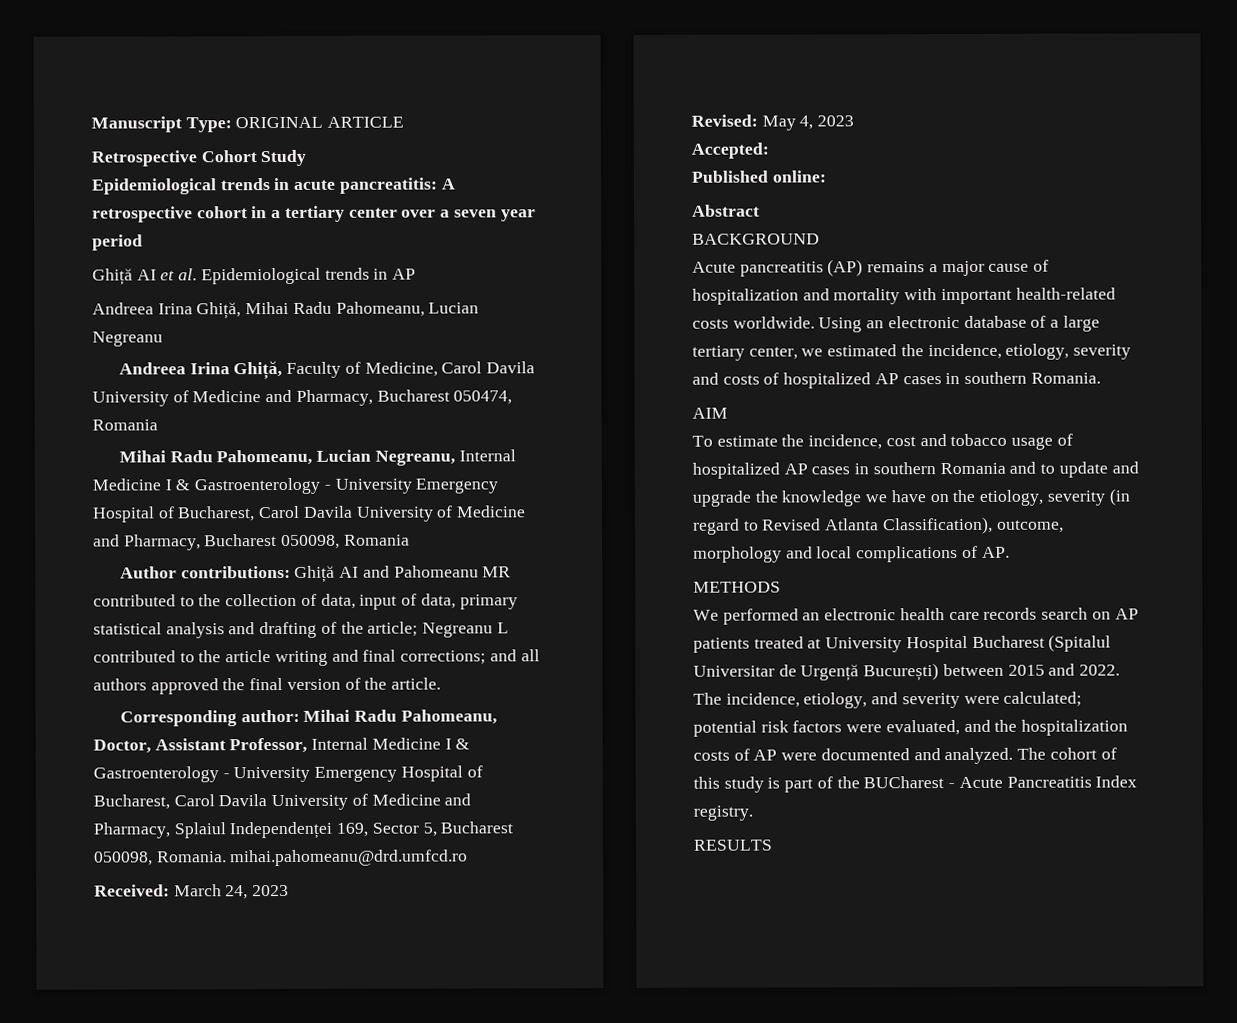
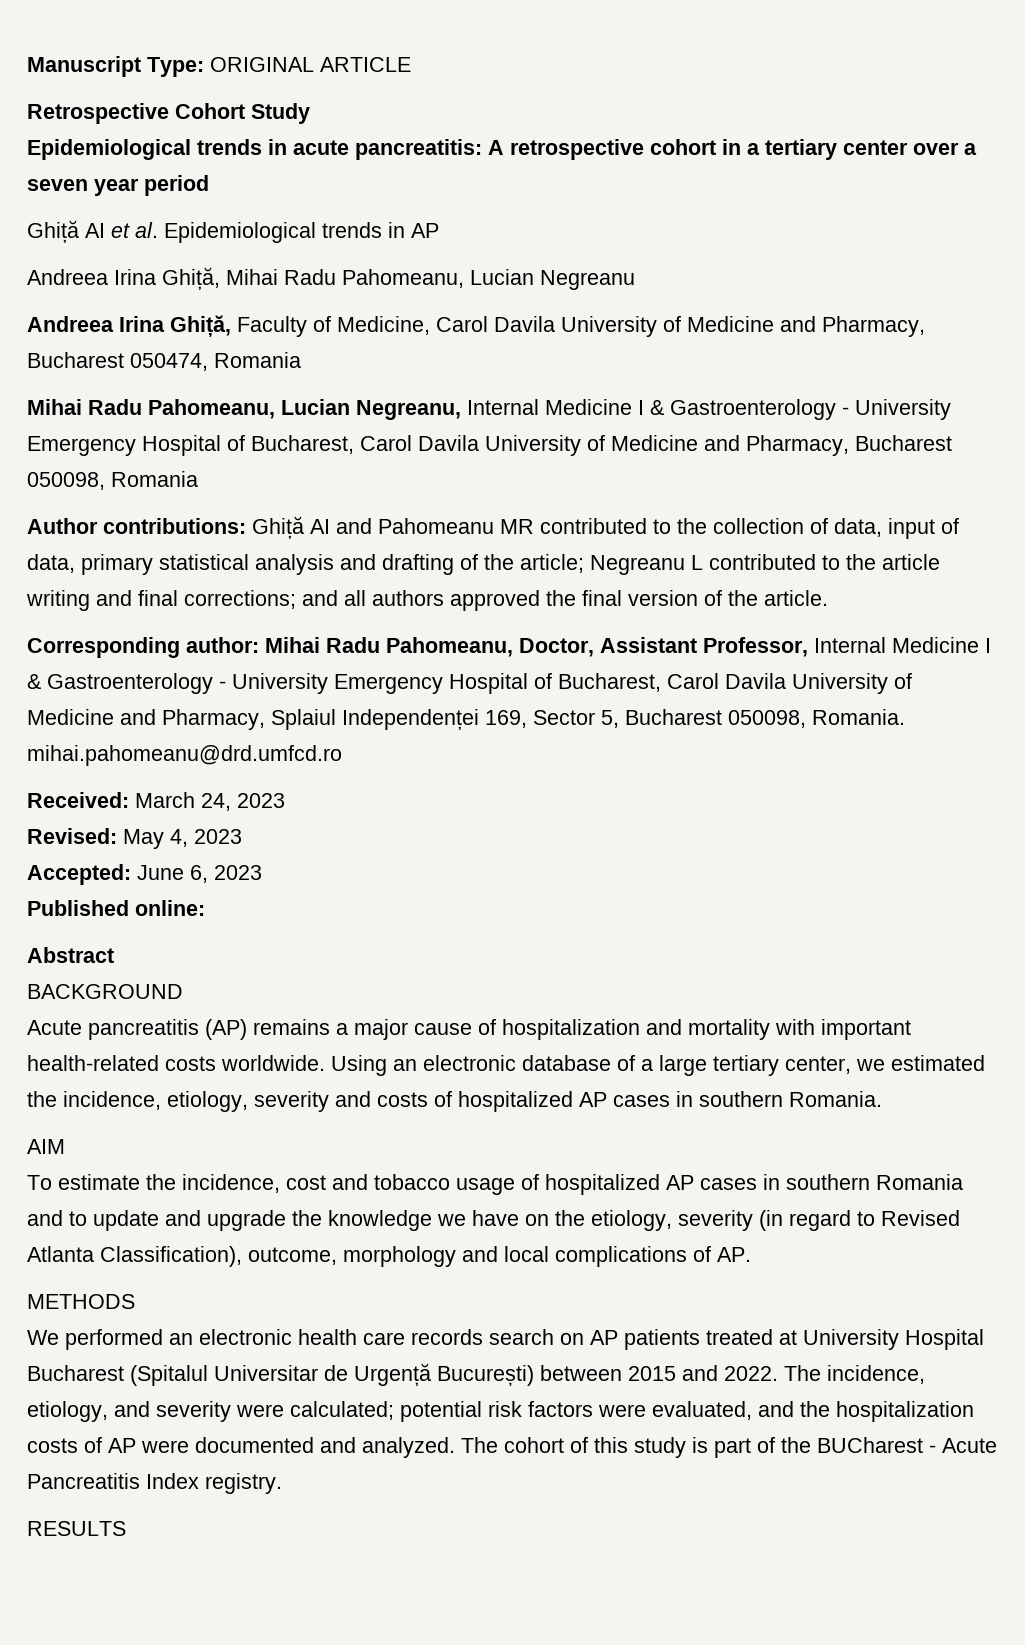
- Accepted:
+ Accepted: June 6, 2023

